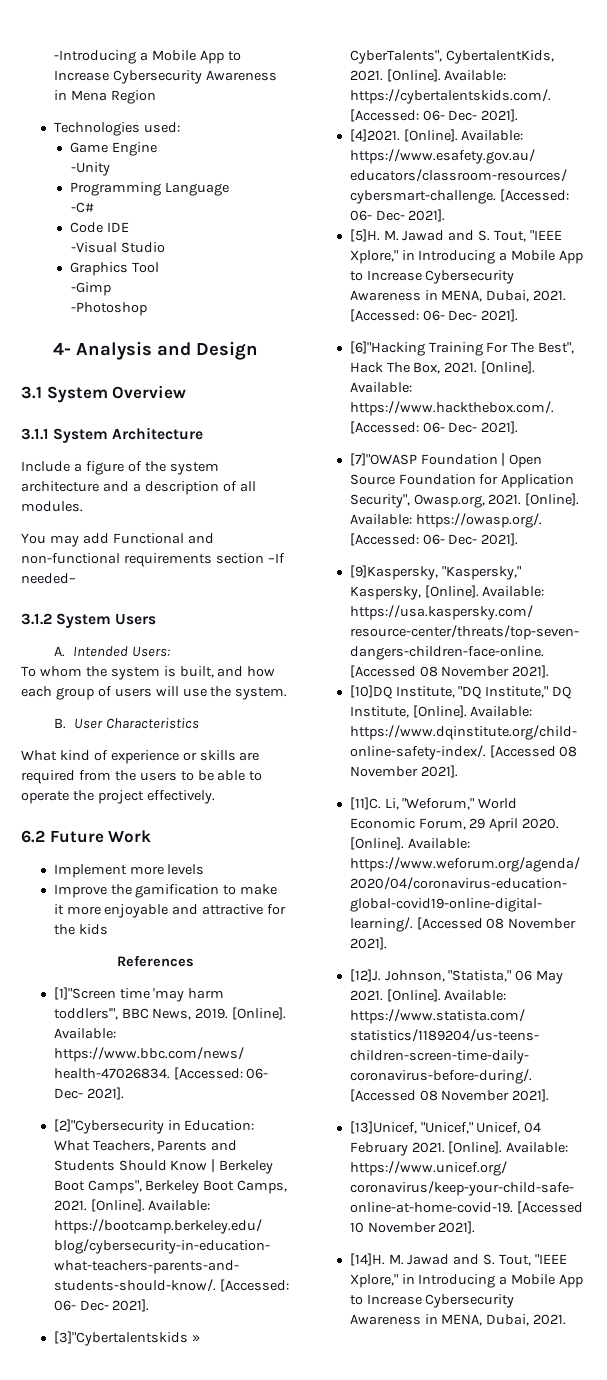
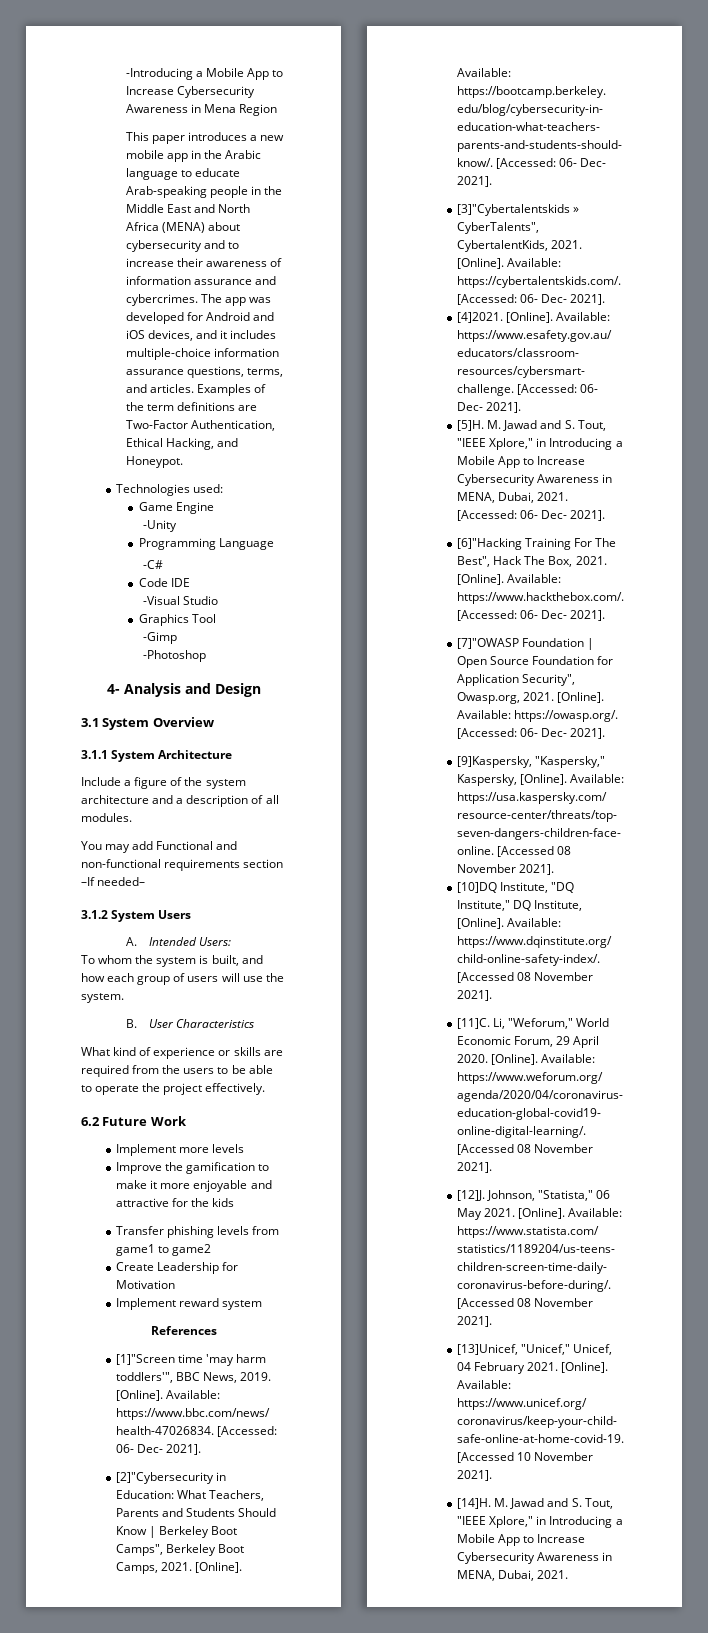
+ This paper introduces a new mobile app in the Arabic language to educate Arab-speaking people in the Middle East and North Africa (MENA) about cybersecurity and to increase their awareness of information assurance and cybercrimes. The app was developed for Android and iOS devices, and it includes multiple-choice information assurance questions, terms, and articles. Examples of the term definitions are Two-Factor Authentication, Ethical Hacking, and Honeypot.
+ Transfer phishing levels from game1 to game2
+ Create Leadership for Motivation
+ Implement reward system

